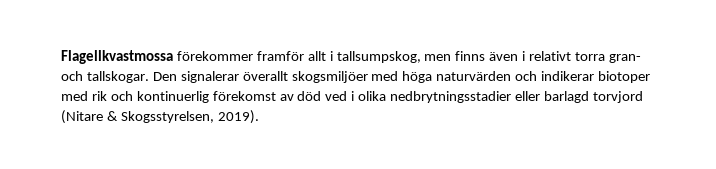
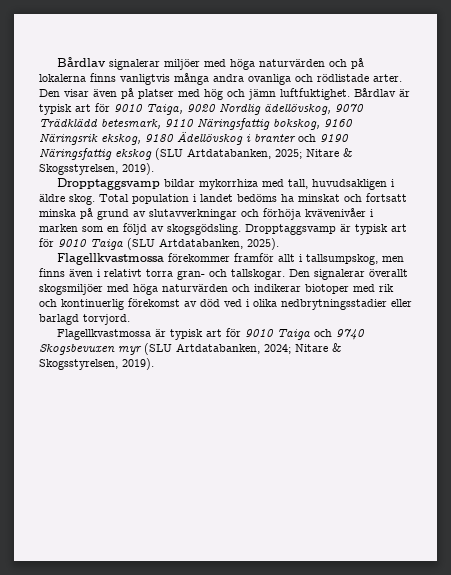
+ Bårdlav signalerar miljöer med höga naturvärden och på lokalerna finns vanligtvis många andra ovanliga och rödlistade arter. Den visar även på platser med hög och jämn luftfuktighet. Bårdlav är typisk art för 9010 Taiga, 9020 Nordlig ädellövskog, 9070 Trädklädd betesmark, 9110 Näringsfattig bokskog, 9160 Näringsrik ekskog, 9180 Ädellövskog i branter och 9190 Näringsfattig ekskog (SLU Artdatabanken, 2025; Nitare & Skogsstyrelsen, 2019).
+ Dropptaggsvamp bildar mykorrhiza med tall, huvudsakligen i äldre skog. Total population i landet bedöms ha minskat och fortsatt minska på grund av slutavverkningar och förhöja kvävenivåer i marken som en följd av skogsgödsling. Dropptaggsvamp är typisk art för 9010 Taiga (SLU Artdatabanken, 2025).
- Den signalerar överallt skogsmiljöer med höga naturvärden och indikerar biotoper med rik och kontinuerlig förekomst av död ved i olika nedbrytningsstadier eller barlagd torvjord (Nitare & Skogsstyrelsen, 2019).
+ Den signalerar överallt skogsmiljöer med höga naturvärden och indikerar biotoper med rik och kontinuerlig förekomst av död ved i olika nedbrytningsstadier eller barlagd torvjord.
+ Flagellkvastmossa är typisk art för 9010 Taiga och 9740 Skogsbevuxen myr (SLU Artdatabanken, 2024; Nitare & Skogsstyrelsen, 2019).

